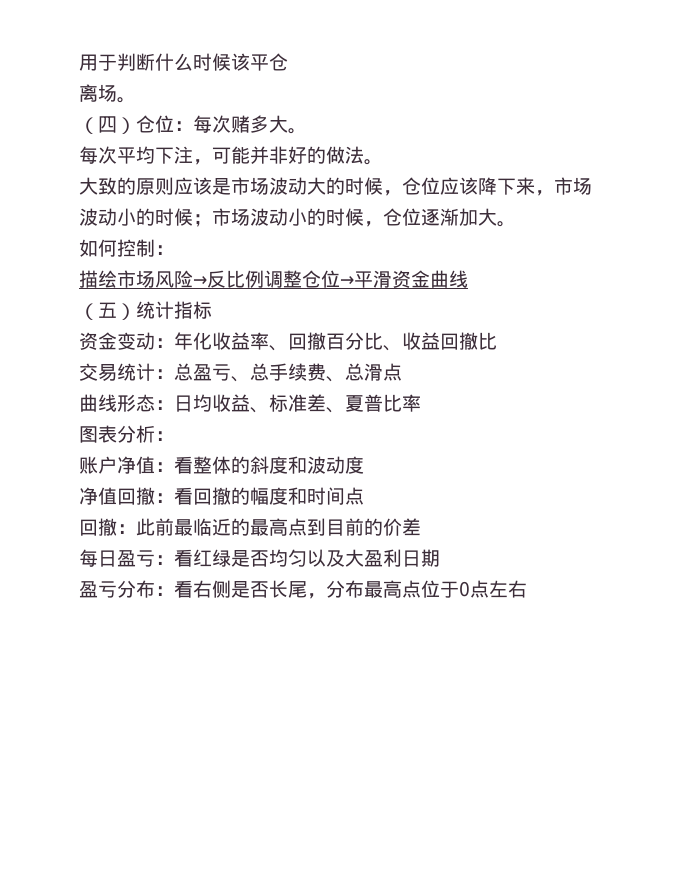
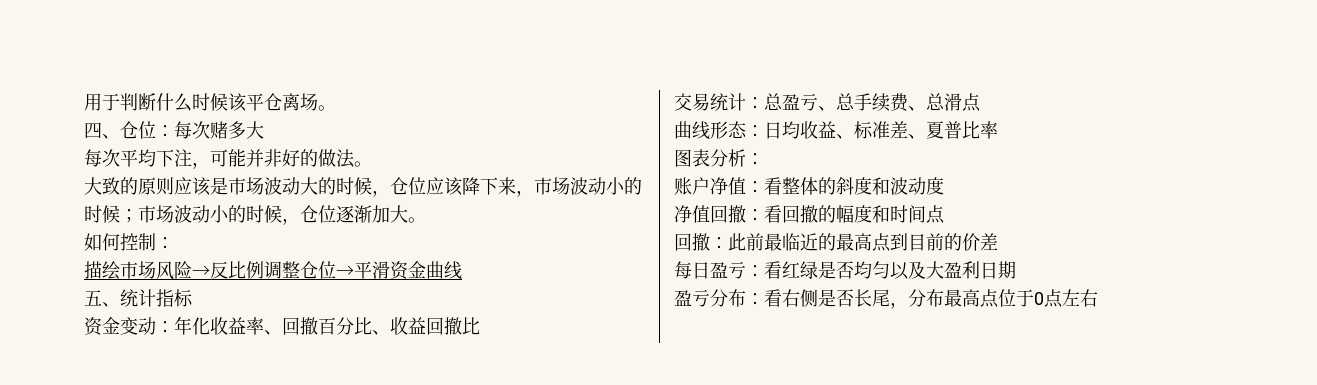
- 用于判断什么时候该平仓
- 离场。
+ 用于判断什么时候该平仓离场。
- （四）仓位：每次赌多大。
+ 四、仓位：每次赌多大
- （五）统计指标
+ 五、统计指标

